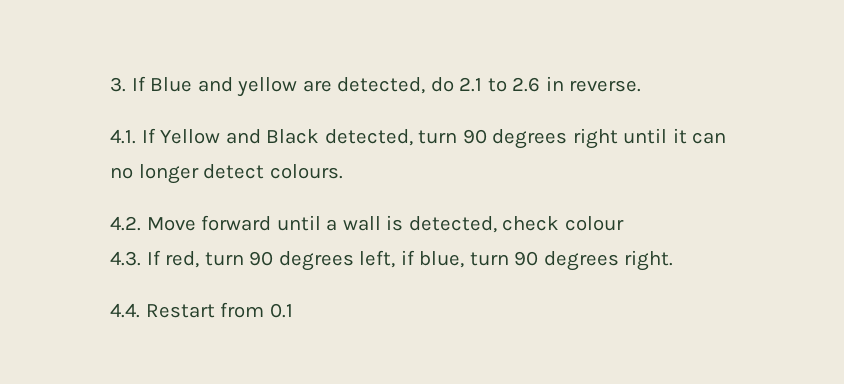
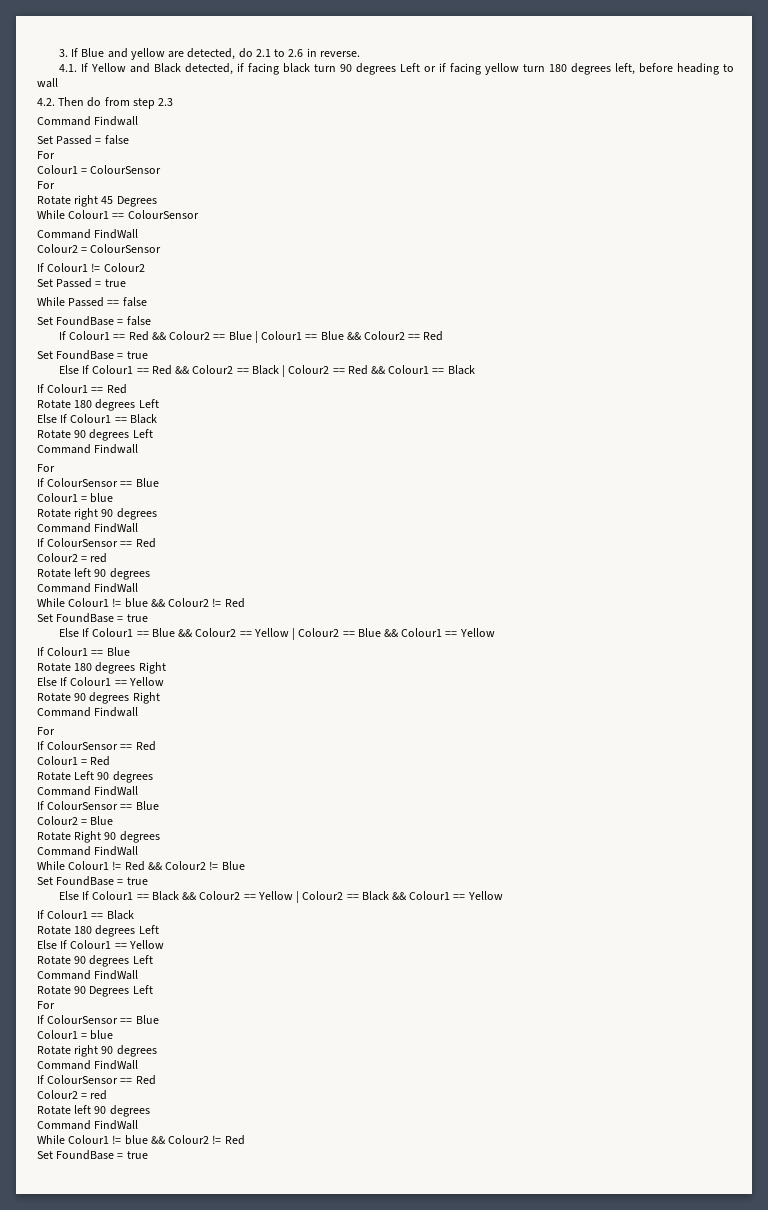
- 4.1. If Yellow and Black detected, turn 90 degrees right until it can no longer detect colours.
- 4.2. Move forward until a wall is detected, check colour
- 4.3. If red, turn 90 degrees left, if blue, turn 90 degrees right.
- 4.4. Restart from 0.1
+ 4.1. If Yellow and Black detected, if facing black turn 90 degrees Left or if facing yellow turn 180 degrees left, before heading to wall
+ 4.2. Then do from step 2.3
+ Command Findwall
+ Set Passed = false
+ For
+ Colour1 = ColourSensor
+ For
+ Rotate right 45 Degrees
+ While Colour1 == ColourSensor
+ Command FindWall
+ Colour2 = ColourSensor
+ If Colour1 != Colour2
+ Set Passed = true
+ While Passed == false
+ Set FoundBase = false
+ If Colour1 == Red && Colour2 == Blue | Colour1 == Blue && Colour2 == Red
+ Set FoundBase = true
+ Else If Colour1 == Red && Colour2 == Black | Colour2 == Red && Colour1 == Black
+ If Colour1 == Red
+ Rotate 180 degrees Left
+ Else If Colour1 == Black
+ Rotate 90 degrees Left
+ Command Findwall
+ For
+ If ColourSensor == Blue
+ Colour1 = blue
+ Rotate right 90 degrees
+ Command FindWall
+ If ColourSensor == Red
+ Colour2 = red
+ Rotate left 90 degrees
+ Command FindWall
+ While Colour1 != blue && Colour2 != Red
+ Set FoundBase = true
+ Else If Colour1 == Blue && Colour2 == Yellow | Colour2 == Blue && Colour1 == Yellow
+ If Colour1 == Blue
+ Rotate 180 degrees Right
+ Else If Colour1 == Yellow
+ Rotate 90 degrees Right
+ Command Findwall
+ For
+ If ColourSensor == Red
+ Colour1 = Red
+ Rotate Left 90 degrees
+ Command FindWall
+ If ColourSensor == Blue
+ Colour2 = Blue
+ Rotate Right 90 degrees
+ Command FindWall
+ While Colour1 != Red && Colour2 != Blue
+ Set FoundBase = true
+ Else If Colour1 == Black && Colour2 == Yellow | Colour2 == Black && Colour1 == Yellow
+ If Colour1 == Black
+ Rotate 180 degrees Left
+ Else If Colour1 == Yellow
+ Rotate 90 degrees Left
+ Command FindWall
+ Rotate 90 Degrees Left
+ For
+ If ColourSensor == Blue
+ Colour1 = blue
+ Rotate right 90 degrees
+ Command FindWall
+ If ColourSensor == Red
+ Colour2 = red
+ Rotate left 90 degrees
+ Command FindWall
+ While Colour1 != blue && Colour2 != Red
+ Set FoundBase = true

